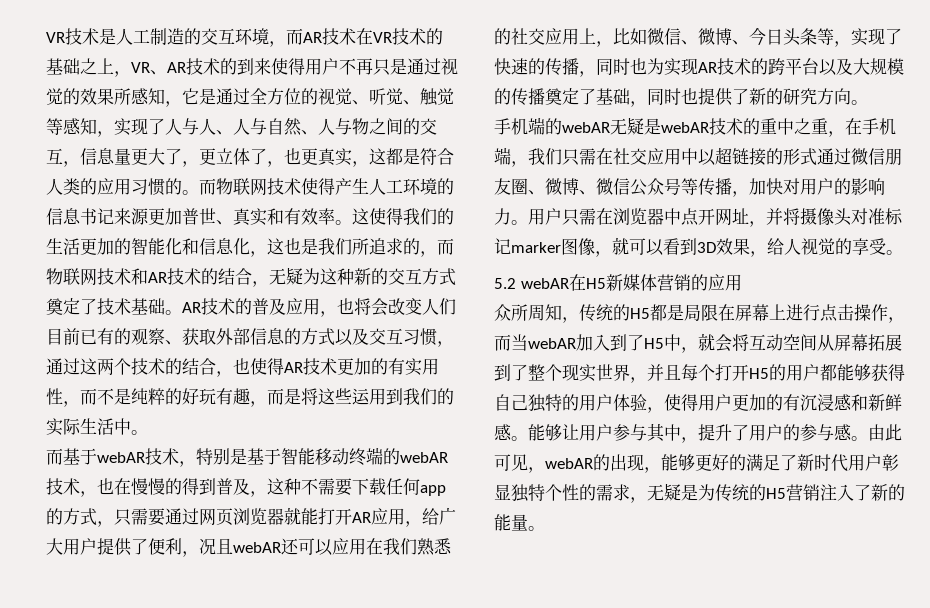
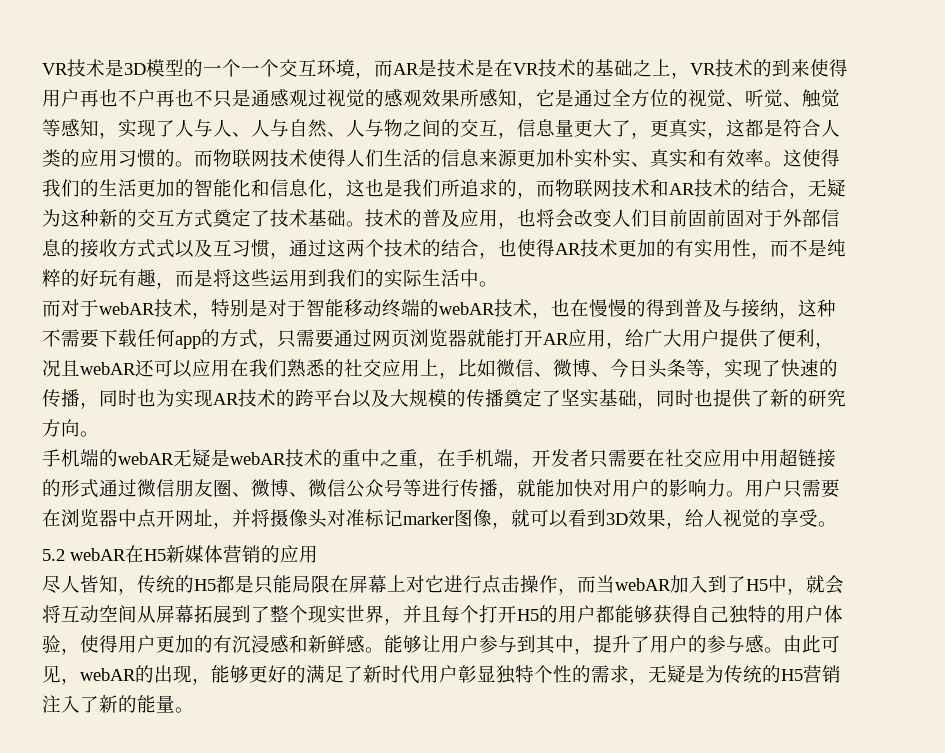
- VR技术是人工制造的交互环境，而AR技术在VR技术的基础之上，VR、AR技术的到来使得用户不再只是通过视觉的效果所感知，它是通过全方位的视觉、听觉、触觉等感知，实现了人与人、人与自然、人与物之间的交互，信息量更大了，更立体了，也更真实，这都是符合人类的应用习惯的。
+ VR技术是3D模型的一个一个交互环境，而AR是技术是在VR技术的基础之上，VR技术的到来使得用户再也不户再也不只是通感观过视觉的感观效果所感知，它是通过全方位的视觉、听觉、触觉等感知，实现了人与人、人与自然、人与物之间的交互，信息量更大了，更真实，这都是符合人类的应用习惯的。
- 而物联网技术使得产生人工环境的信息书记来源更加普世、真实和有效率。
+ 而物联网技术使得人们生活的信息来源更加朴实朴实、真实和有效率。
- AR技术的普及应用，也将会改变人们目前已有的观察、获取外部信息的方式以及交互习惯，通过这两个技术的结合，也使得AR技术更加的有实用性，而不是纯粹的好玩有趣，而是将这些运用到我们的实际生活中。
+ 技术的普及应用，也将会改变人们目前固前固对于外部信息的接收方式式以及互习惯，通过这两个技术的结合，也使得AR技术更加的有实用性，而不是纯粹的好玩有趣，而是将这些运用到我们的实际生活中。
- 而基于webAR技术，特别是基于智能移动终端的webAR技术，也在慢慢的得到普及，这种不需要下载任何app的方式，只需要通过网页浏览器就能打开AR应用，给广大用户提供了便利，况且webAR还可以应用在我们熟悉的社交应用上，比如微信、微博、今日头条等，实现了快速的传播，同时也为实现AR技术的跨平台以及大规模的传播奠定了基础，同时也提供了新的研究方向。
+ 而对于webAR技术，特别是对于智能移动终端的webAR技术，也在慢慢的得到普及与接纳，这种不需要下载任何app的方式，只需要通过网页浏览器就能打开AR应用，给广大用户提供了便利，况且webAR还可以应用在我们熟悉的社交应用上，比如微信、微博、今日头条等，实现了快速的传播，同时也为实现AR技术的跨平台以及大规模的传播奠定了坚实基础，同时也提供了新的研究方向。
- 手机端的webAR无疑是webAR技术的重中之重，在手机端，我们只需在社交应用中以超链接的形式通过微信朋友圈、微博、微信公众号等传播，加快对用户的影响力。
+ 手机端的webAR无疑是webAR技术的重中之重，在手机端，开发者只需要在社交应用中用超链接的形式通过微信朋友圈、微博、微信公众号等进行传播，就能加快对用户的影响力。
- 用户只需在浏览器中点开网址，并将摄像头对准标记marker图像，就可以看到3D效果，给人视觉的享受。
+ 用户只需要在浏览器中点开网址，并将摄像头对准标记marker图像，就可以看到3D效果，给人视觉的享受。
- 众所周知，传统的H5都是局限在屏幕上进行点击操作，而当webAR加入到了H5中，就会将互动空间从屏幕拓展到了整个现实世界，并且每个打开H5的用户都能够获得自己独特的用户体验，使得用户更加的有沉浸感和新鲜感。
+ 尽人皆知，传统的H5都是只能局限在屏幕上对它进行点击操作，而当webAR加入到了H5中，就会将互动空间从屏幕拓展到了整个现实世界，并且每个打开H5的用户都能够获得自己独特的用户体验，使得用户更加的有沉浸感和新鲜感。
- 能够让用户参与其中，提升了用户的参与感。
+ 能够让用户参与到其中，提升了用户的参与感。

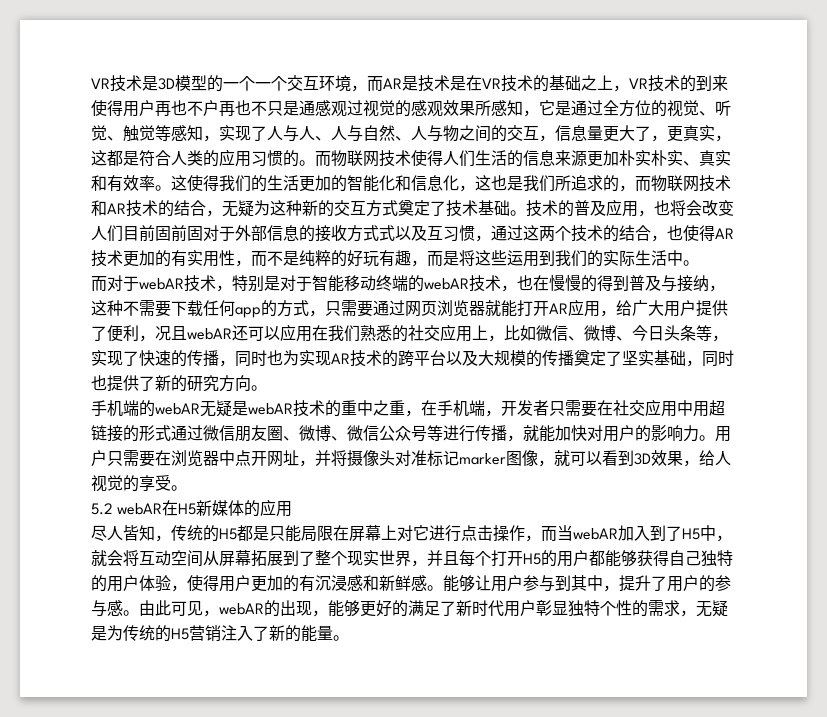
- 5.2 webAR在H5新媒体营销的应用
+ 5.2 webAR在H5新媒体的应用

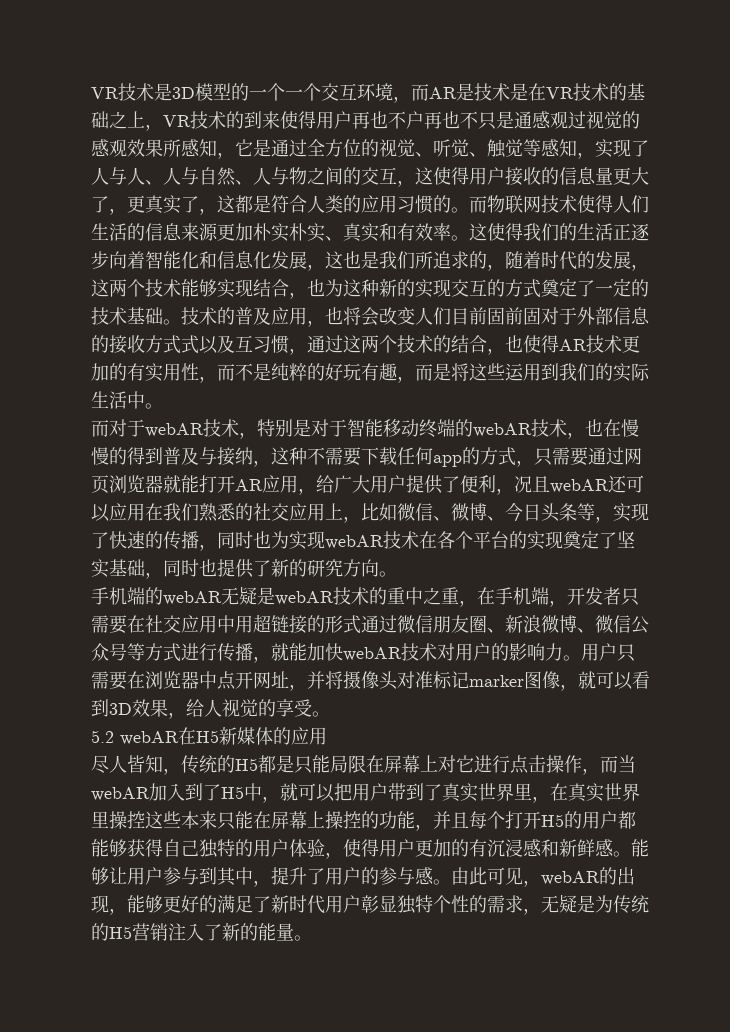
- VR技术是3D模型的一个一个交互环境，而AR是技术是在VR技术的基础之上，VR技术的到来使得用户再也不户再也不只是通感观过视觉的感观效果所感知，它是通过全方位的视觉、听觉、触觉等感知，实现了人与人、人与自然、人与物之间的交互，信息量更大了，更真实，这都是符合人类的应用习惯的。
+ VR技术是3D模型的一个一个交互环境，而AR是技术是在VR技术的基础之上，VR技术的到来使得用户再也不户再也不只是通感观过视觉的感观效果所感知，它是通过全方位的视觉、听觉、触觉等感知，实现了人与人、人与自然、人与物之间的交互，这使得用户接收的信息量更大了，更真实了，这都是符合人类的应用习惯的。
- 这使得我们的生活更加的智能化和信息化，这也是我们所追求的，而物联网技术和AR技术的结合，无疑为这种新的交互方式奠定了技术基础。
+ 这使得我们的生活正逐步向着智能化和信息化发展，这也是我们所追求的，随着时代的发展，这两个技术能够实现结合，也为这种新的实现交互的方式奠定了一定的技术基础。
- 而对于webAR技术，特别是对于智能移动终端的webAR技术，也在慢慢的得到普及与接纳，这种不需要下载任何app的方式，只需要通过网页浏览器就能打开AR应用，给广大用户提供了便利，况且webAR还可以应用在我们熟悉的社交应用上，比如微信、微博、今日头条等，实现了快速的传播，同时也为实现AR技术的跨平台以及大规模的传播奠定了坚实基础，同时也提供了新的研究方向。
+ 而对于webAR技术，特别是对于智能移动终端的webAR技术，也在慢慢的得到普及与接纳，这种不需要下载任何app的方式，只需要通过网页浏览器就能打开AR应用，给广大用户提供了便利，况且webAR还可以应用在我们熟悉的社交应用上，比如微信、微博、今日头条等，实现了快速的传播，同时也为实现webAR技术在各个平台的实现奠定了坚实基础，同时也提供了新的研究方向。
- 手机端的webAR无疑是webAR技术的重中之重，在手机端，开发者只需要在社交应用中用超链接的形式通过微信朋友圈、微博、微信公众号等进行传播，就能加快对用户的影响力。
+ 手机端的webAR无疑是webAR技术的重中之重，在手机端，开发者只需要在社交应用中用超链接的形式通过微信朋友圈、新浪微博、微信公众号等方式进行传播，就能加快webAR技术对用户的影响力。
- 尽人皆知，传统的H5都是只能局限在屏幕上对它进行点击操作，而当webAR加入到了H5中，就会将互动空间从屏幕拓展到了整个现实世界，并且每个打开H5的用户都能够获得自己独特的用户体验，使得用户更加的有沉浸感和新鲜感。
+ 尽人皆知，传统的H5都是只能局限在屏幕上对它进行点击操作，而当webAR加入到了H5中，就可以把用户带到了真实世界里，在真实世界里操控这些本来只能在屏幕上操控的功能，并且每个打开H5的用户都能够获得自己独特的用户体验，使得用户更加的有沉浸感和新鲜感。

